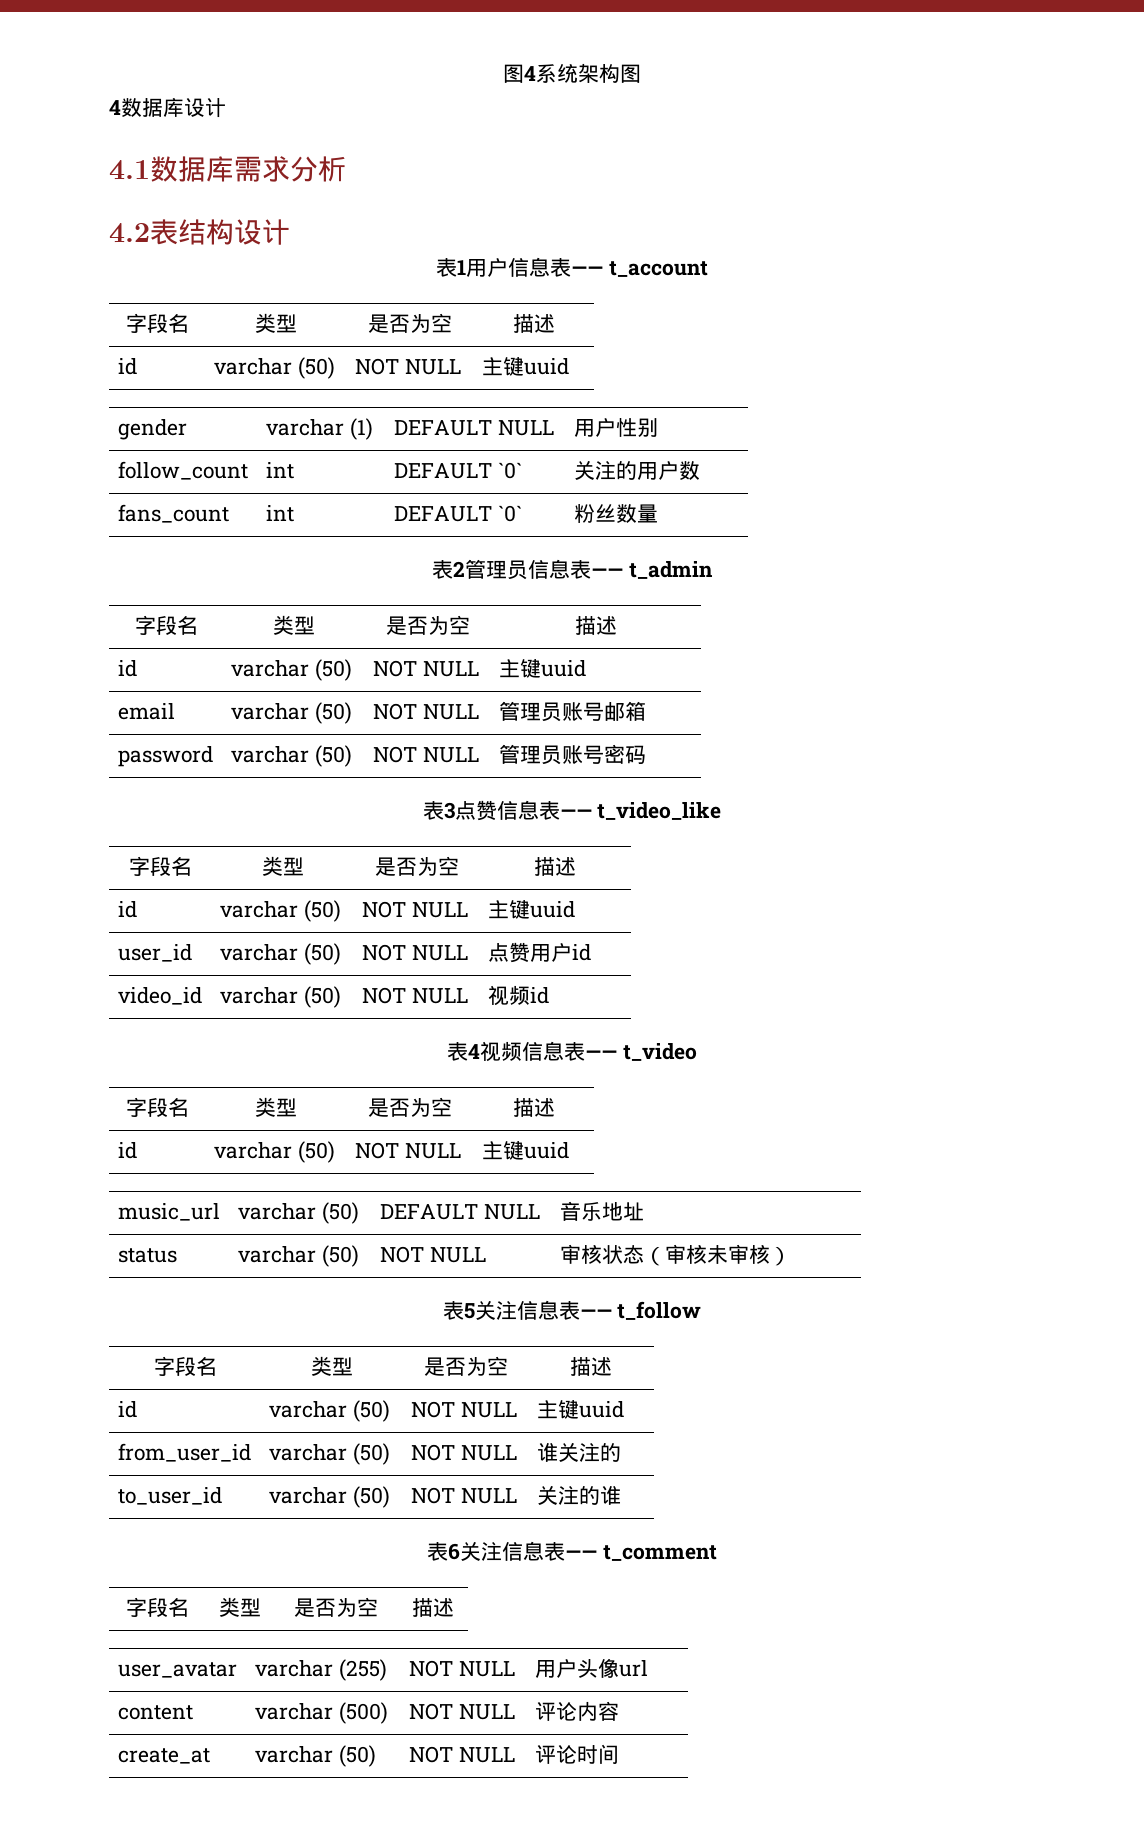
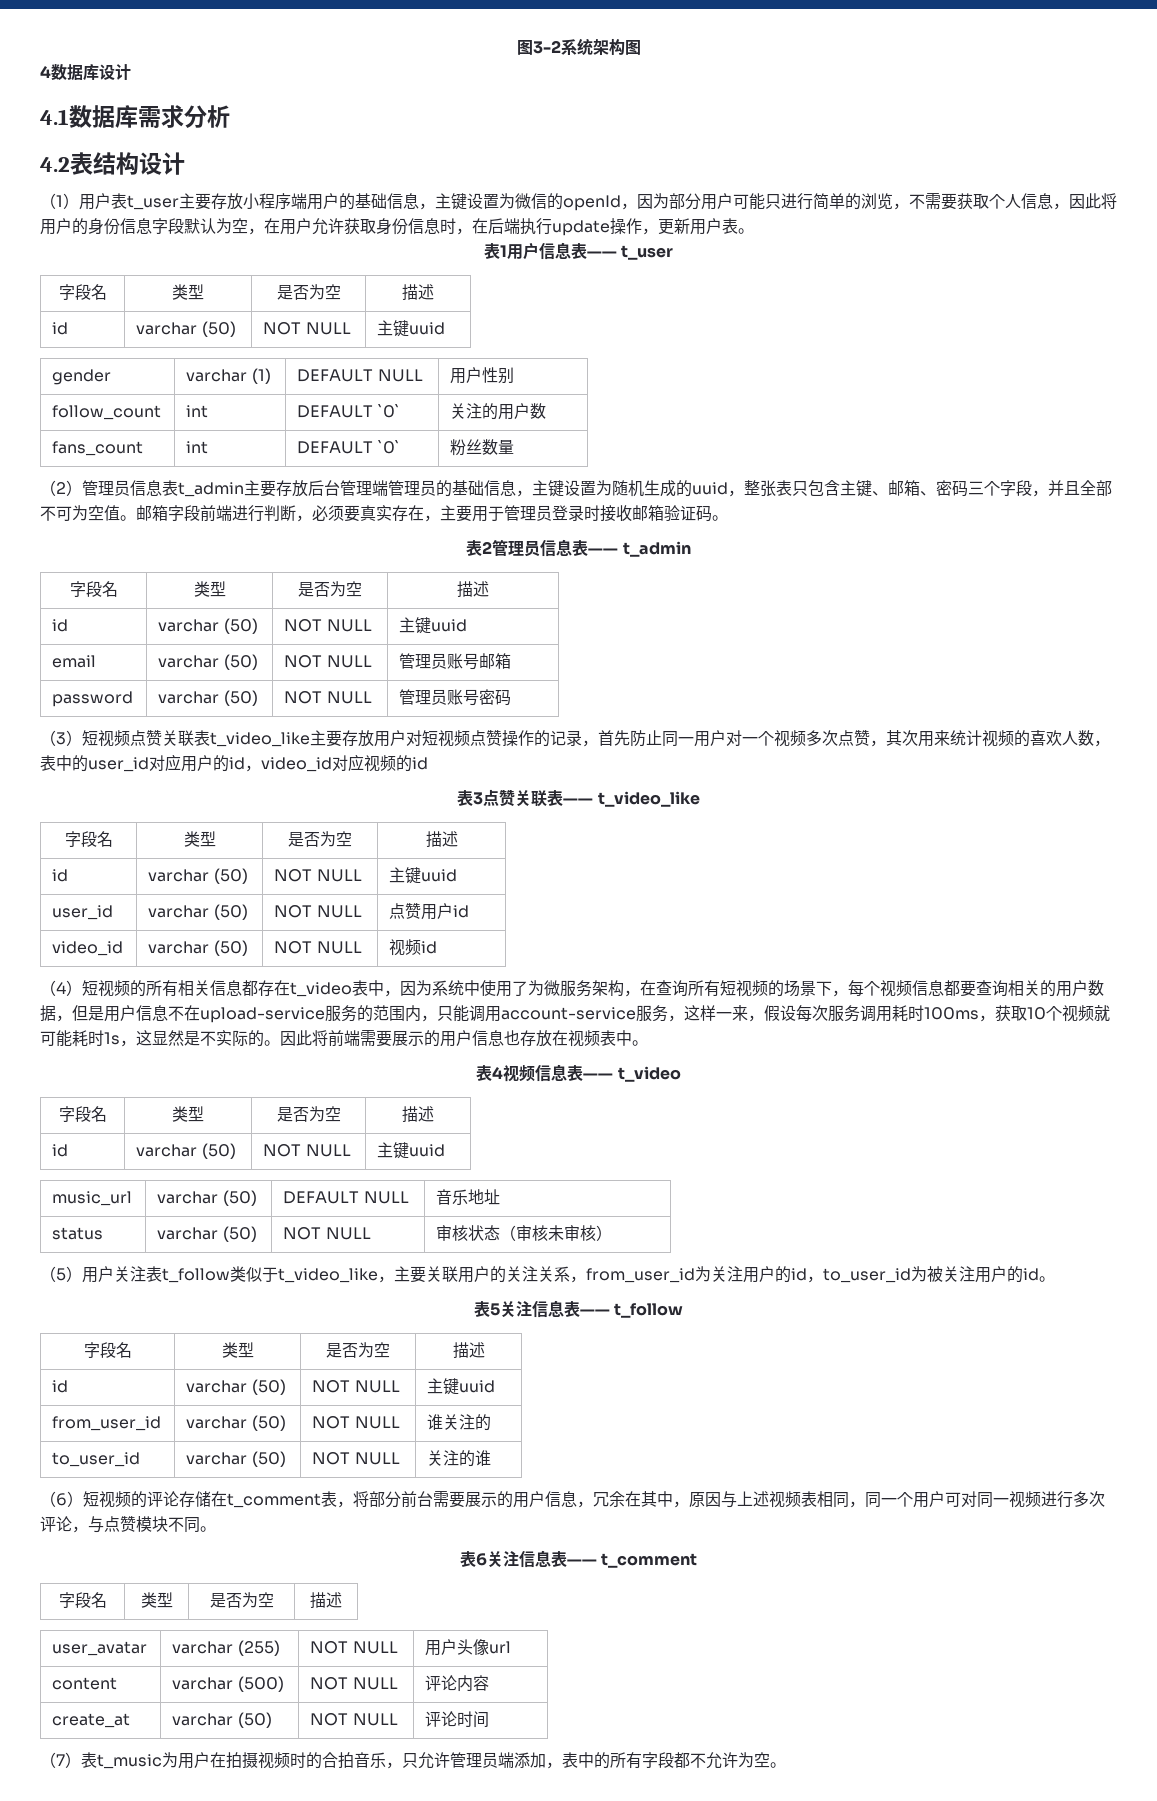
- 图4系统架构图
+ 图3-2系统架构图
+ （1）用户表t_user主要存放小程序端用户的基础信息，主键设置为微信的openId，因为部分用户可能只进行简单的浏览，不需要获取个人信息，因此将用户的身份信息字段默认为空，在用户允许获取身份信息时，在后端执行update操作，更新用户表。
- 表1用户信息表—— t_account
+ 表1用户信息表—— t_user
+ （2）管理员信息表t_admin主要存放后台管理端管理员的基础信息，主键设置为随机生成的uuid，整张表只包含主键、邮箱、密码三个字段，并且全部不可为空值。邮箱字段前端进行判断，必须要真实存在，主要用于管理员登录时接收邮箱验证码。
+ （3）短视频点赞关联表t_video_like主要存放用户对短视频点赞操作的记录，首先防止同一用户对一个视频多次点赞，其次用来统计视频的喜欢人数，表中的user_id对应用户的id，video_id对应视频的id
- 表3点赞信息表—— t_video_like
+ 表3点赞关联表—— t_video_like
+ （4）短视频的所有相关信息都存在t_video表中，因为系统中使用了为微服务架构，在查询所有短视频的场景下，每个视频信息都要查询相关的用户数据，但是用户信息不在upload-service服务的范围内，只能调用account-service服务，这样一来，假设每次服务调用耗时100ms，获取10个视频就可能耗时1s，这显然是不实际的。因此将前端需要展示的用户信息也存放在视频表中。
+ （5）用户关注表t_follow类似于t_video_like，主要关联用户的关注关系，from_user_id为关注用户的id，to_user_id为被关注用户的id。
+ （6）短视频的评论存储在t_comment表，将部分前台需要展示的用户信息，冗余在其中，原因与上述视频表相同，同一个用户可对同一视频进行多次评论，与点赞模块不同。
+ （7）表t_music为用户在拍摄视频时的合拍音乐，只允许管理员端添加，表中的所有字段都不允许为空。

